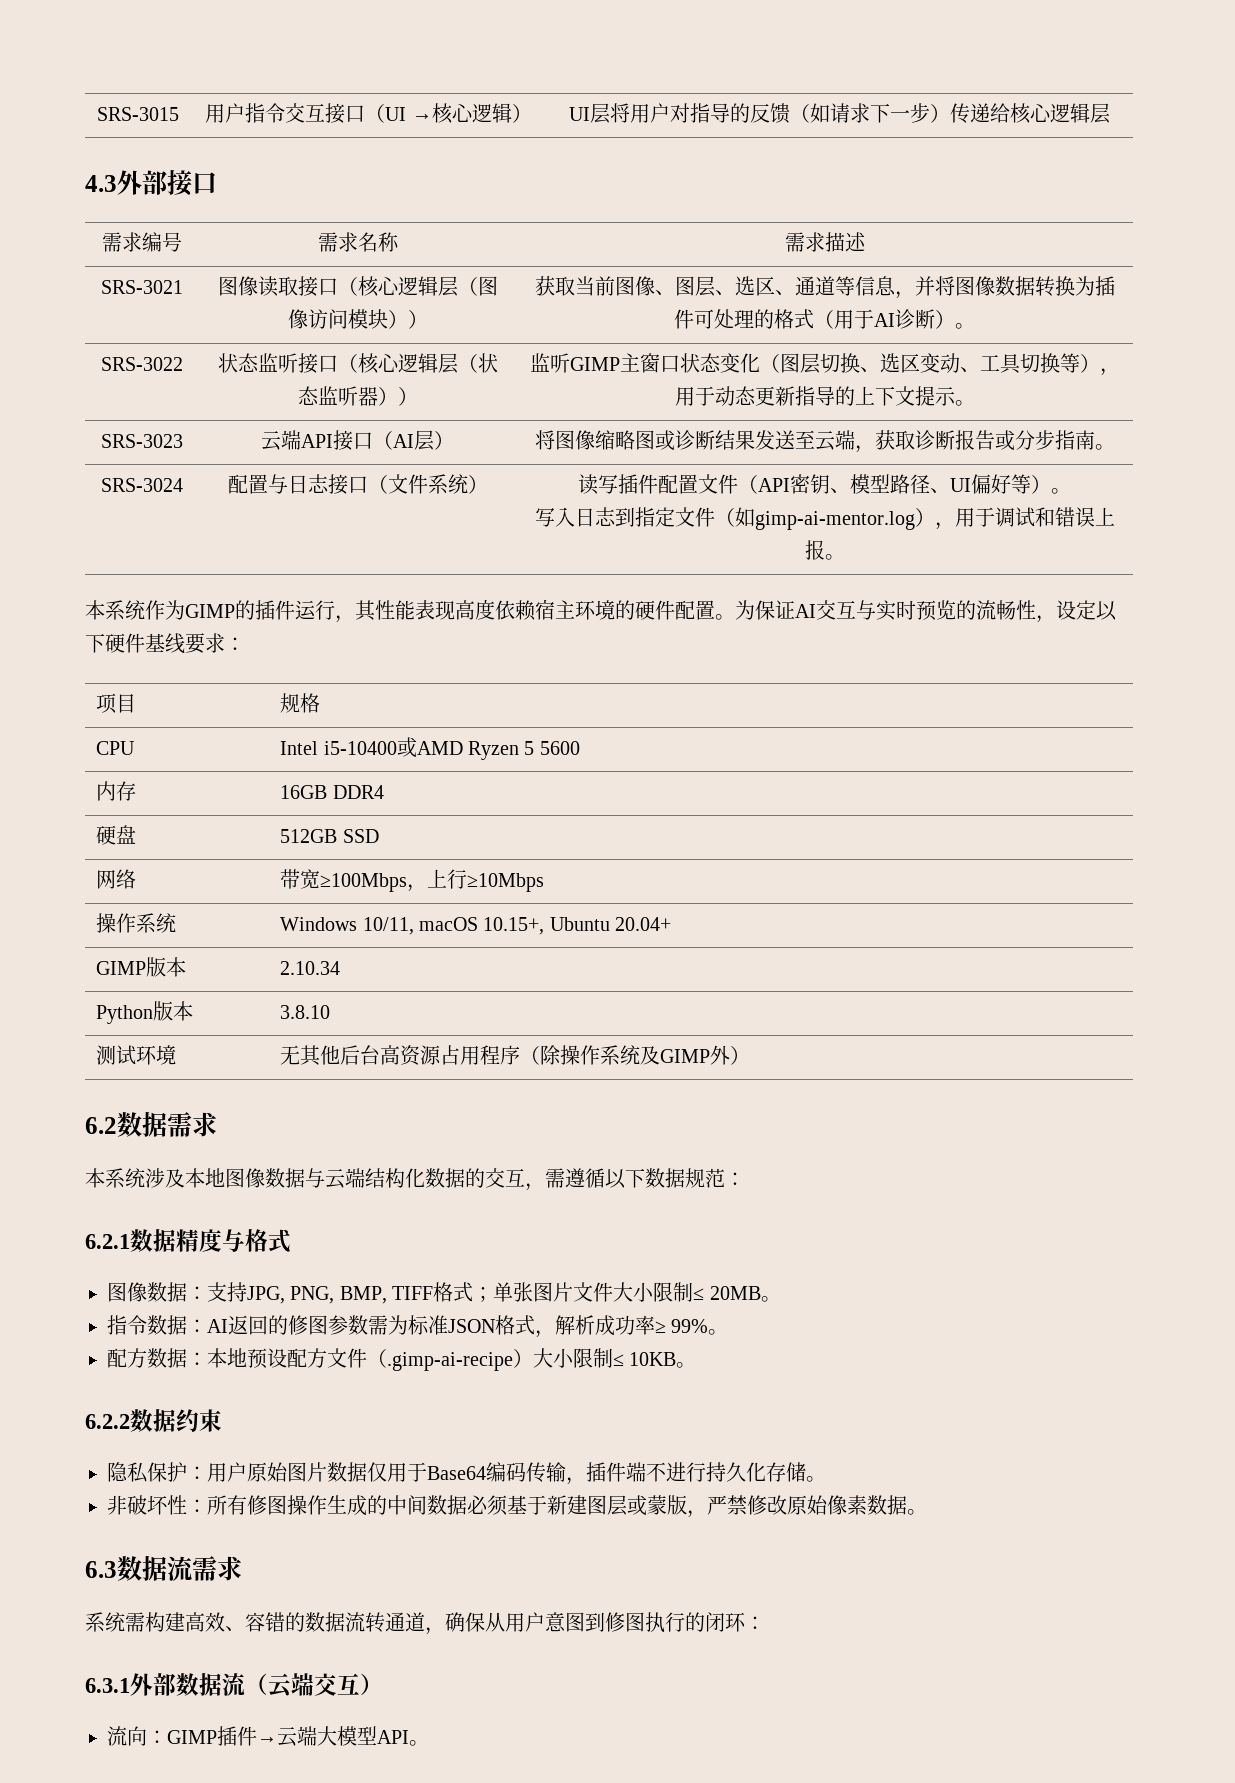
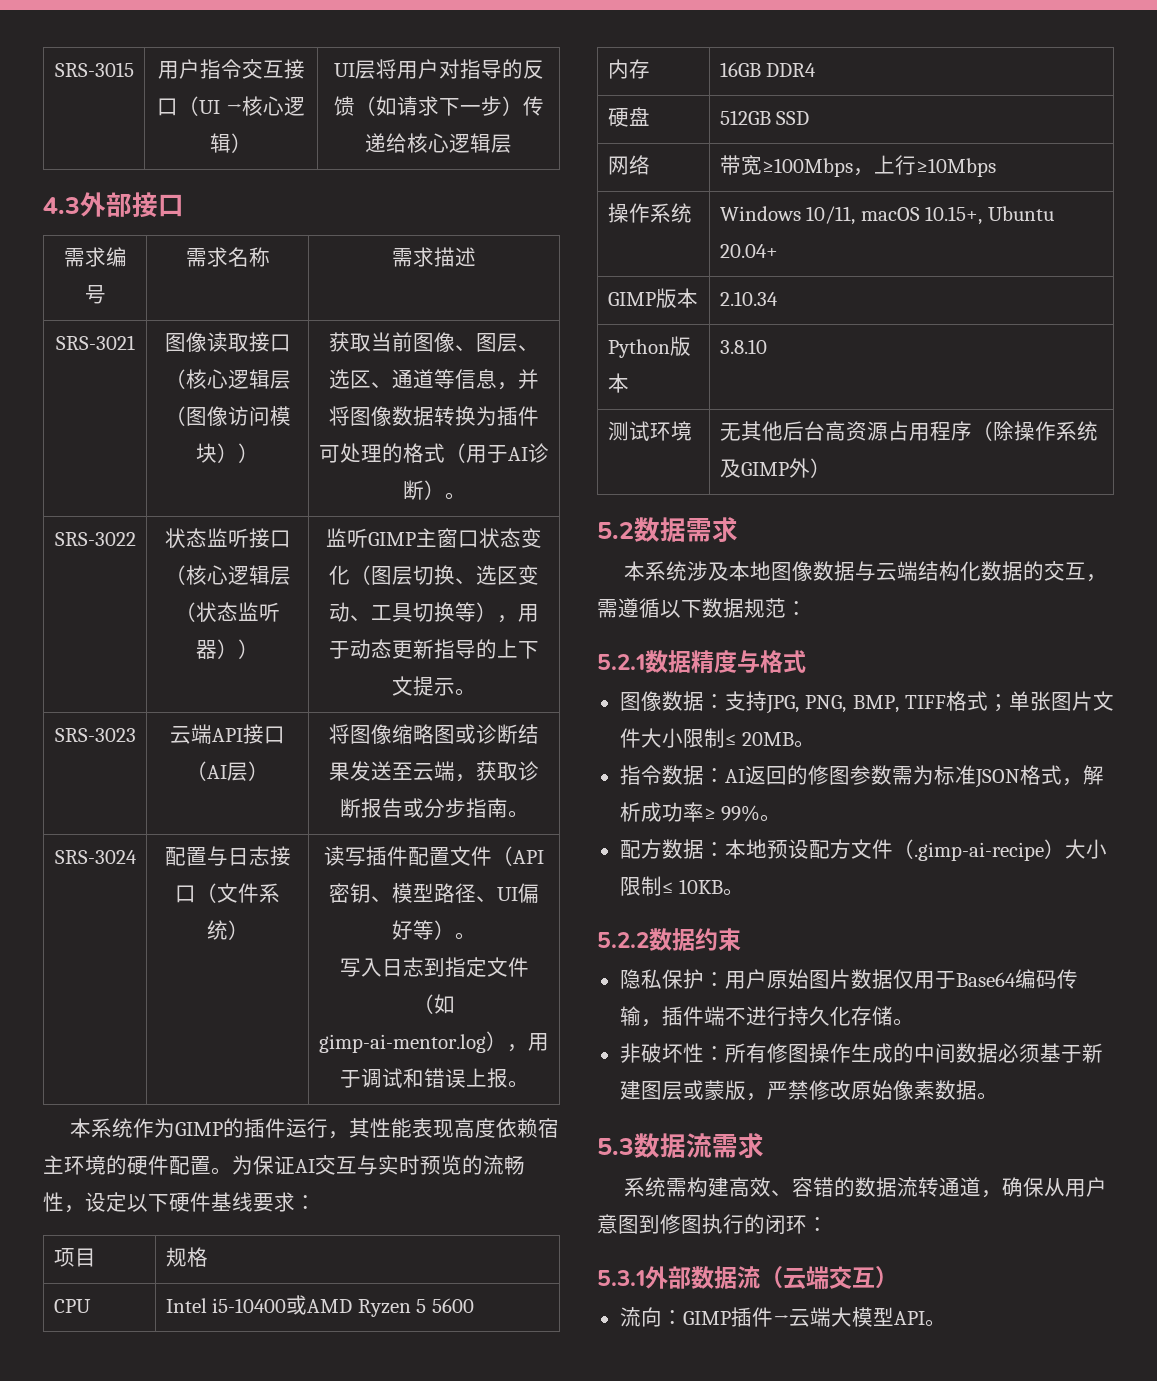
- 6.2数据需求
+ 5.2数据需求
- 6.2.1数据精度与格式
+ 5.2.1数据精度与格式
- 6.2.2数据约束
+ 5.2.2数据约束
- 6.3数据流需求
+ 5.3数据流需求
- 6.3.1外部数据流（云端交互）
+ 5.3.1外部数据流（云端交互）

